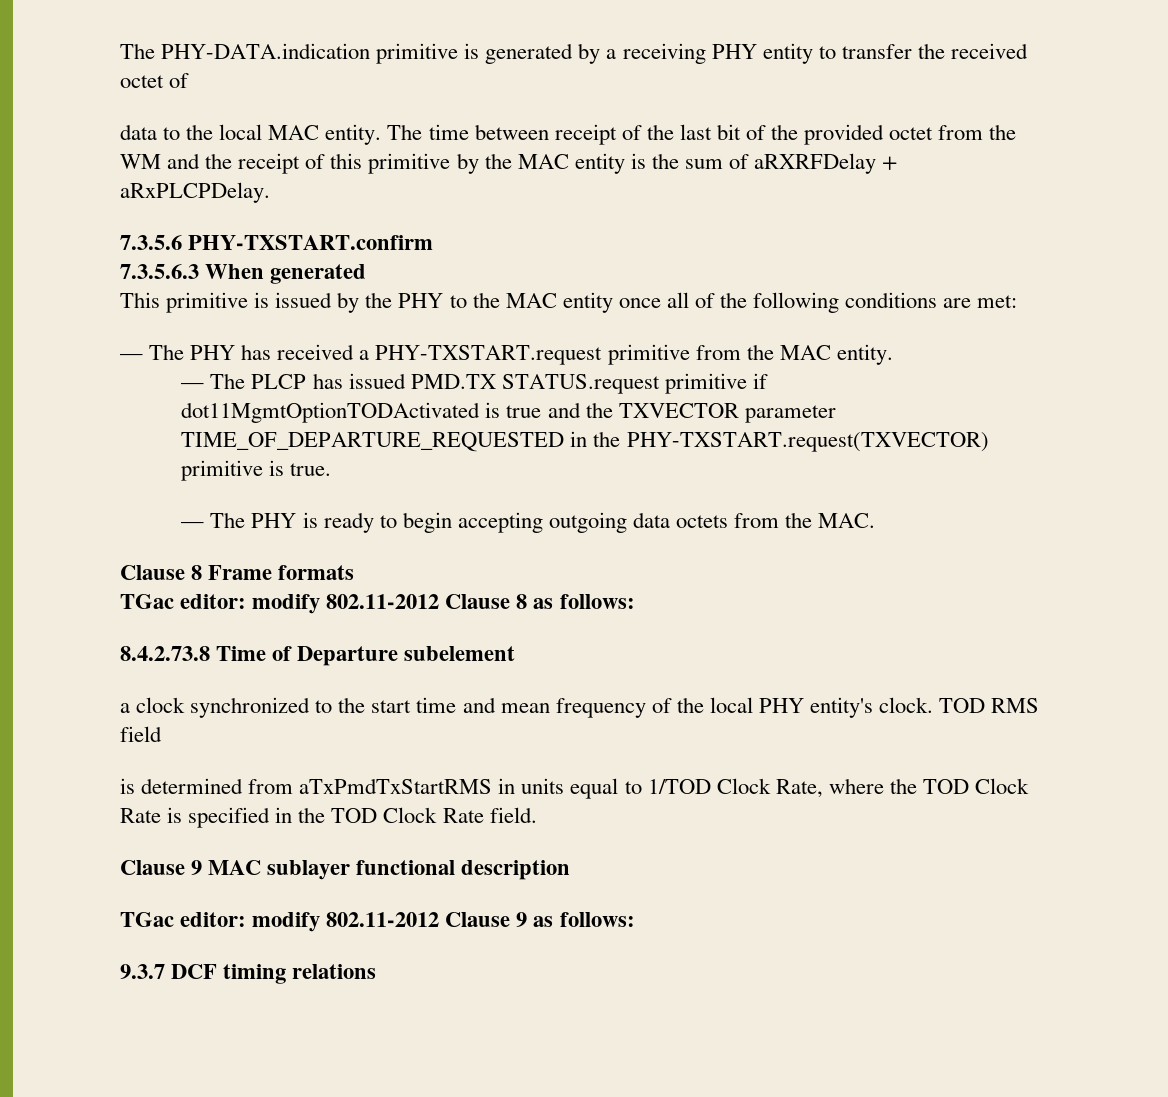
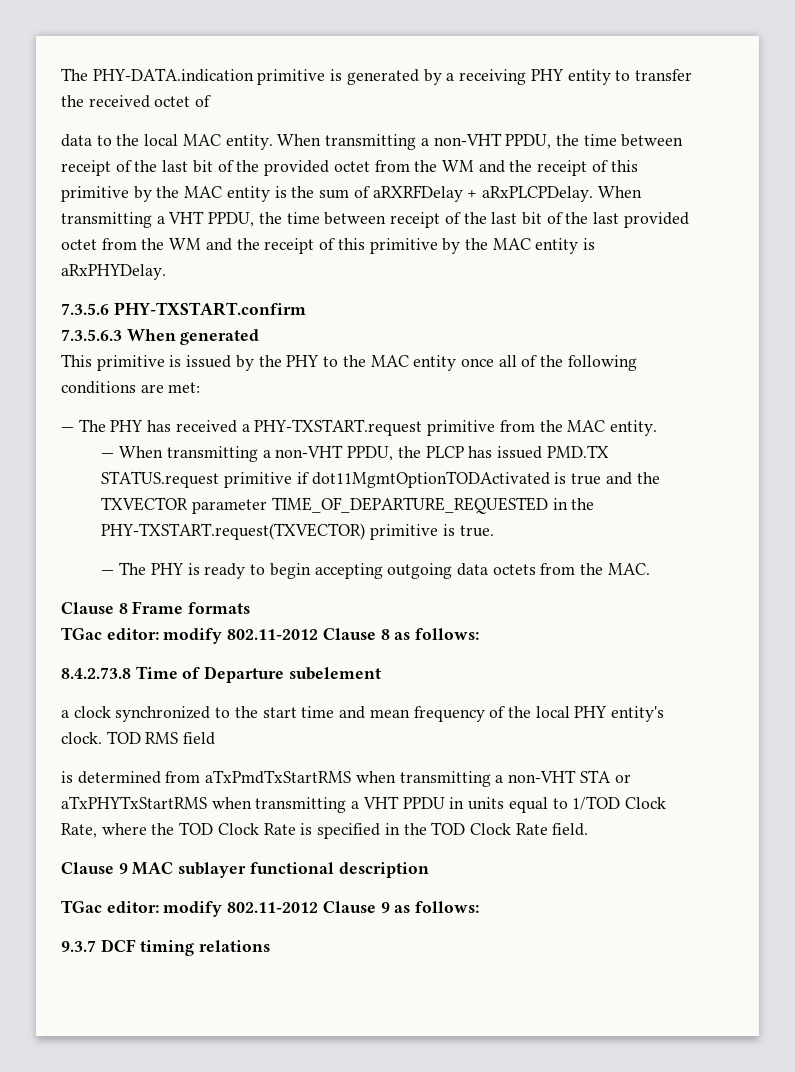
- The time between receipt of the last bit of the provided octet from the WM and the receipt of this primitive by the MAC entity is the sum of aRXRFDelay + aRxPLCPDelay.
+ When transmitting a non-VHT PPDU, the time between receipt of the last bit of the provided octet from the WM and the receipt of this primitive by the MAC entity is the sum of aRXRFDelay + aRxPLCPDelay. When transmitting a VHT PPDU, the time between receipt of the last bit of the last provided octet from the WM and the receipt of this primitive by the MAC entity is aRxPHYDelay.
- — The PLCP has issued PMD.TX STATUS.request primitive if dot11MgmtOptionTODActivated is true and the TXVECTOR parameter TIME_OF_DEPARTURE_REQUESTED in the PHY-TXSTART.request(TXVECTOR) primitive is true.
+ — When transmitting a non-VHT PPDU, the PLCP has issued PMD.TX STATUS.request primitive if dot11MgmtOptionTODActivated is true and the TXVECTOR parameter TIME_OF_DEPARTURE_REQUESTED in the PHY-TXSTART.request(TXVECTOR) primitive is true.
- is determined from aTxPmdTxStartRMS in units equal to 1/TOD Clock Rate, where the TOD Clock Rate is specified in the TOD Clock Rate field.
+ is determined from aTxPmdTxStartRMS when transmitting a non-VHT STA or aTxPHYTxStartRMS when transmitting a VHT PPDU in units equal to 1/TOD Clock Rate, where the TOD Clock Rate is specified in the TOD Clock Rate field.

